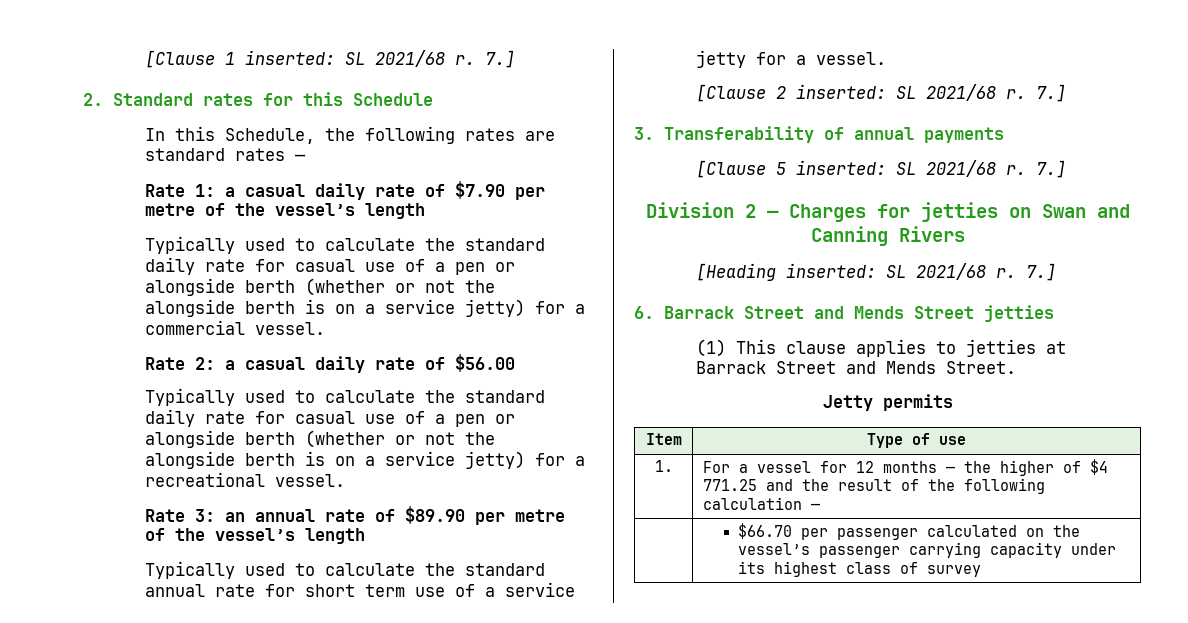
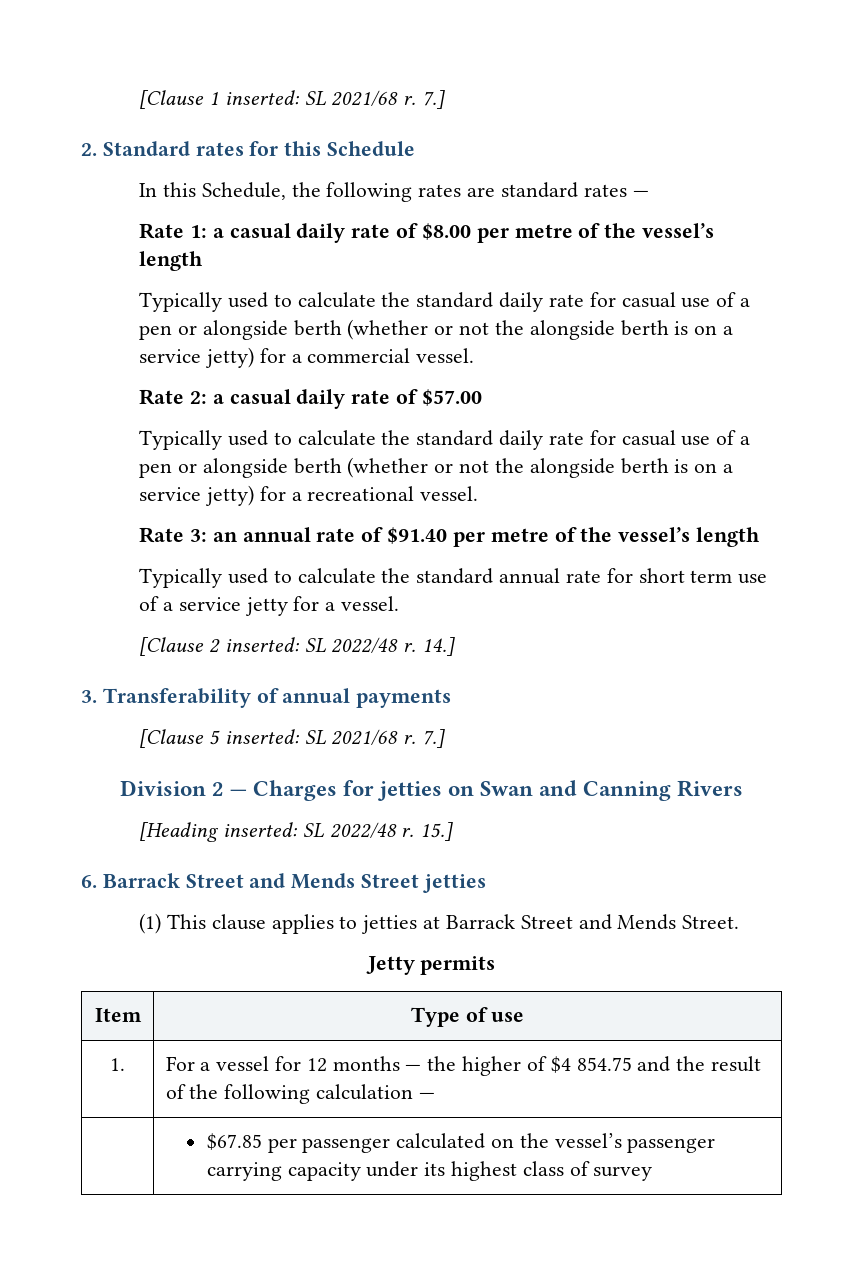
- Rate 1: a casual daily rate of $7.90 per metre of the vessel’s length
+ Rate 1: a casual daily rate of $8.00 per metre of the vessel’s length
- Rate 2: a casual daily rate of $56.00
+ Rate 2: a casual daily rate of $57.00
- Rate 3: an annual rate of $89.90 per metre of the vessel’s length
+ Rate 3: an annual rate of $91.40 per metre of the vessel’s length
- [Clause 2 inserted: SL 2021/68 r. 7.]
+ [Clause 2 inserted: SL 2022/48 r. 14.]
- [Heading inserted: SL 2021/68 r. 7.]
+ [Heading inserted: SL 2022/48 r. 15.]
- 1. | For a vessel for 12 months — the higher of $4 771.25 and the result of the following calculation —
+ 1. | For a vessel for 12 months — the higher of $4 854.75 and the result of the following calculation —
- | $66.70 per passenger calculated on the vessel’s passenger carrying capacity under its highest class of survey
+ | $67.85 per passenger calculated on the vessel’s passenger carrying capacity under its highest class of survey

